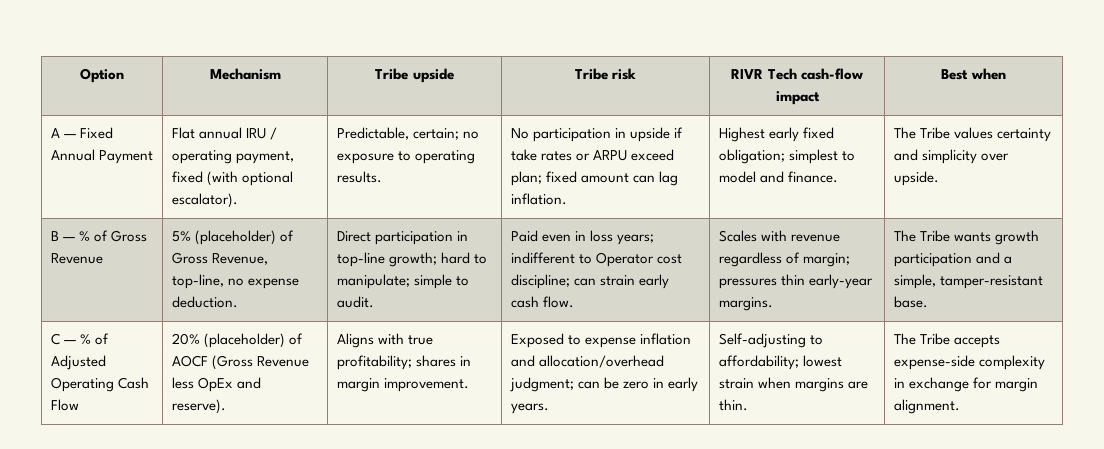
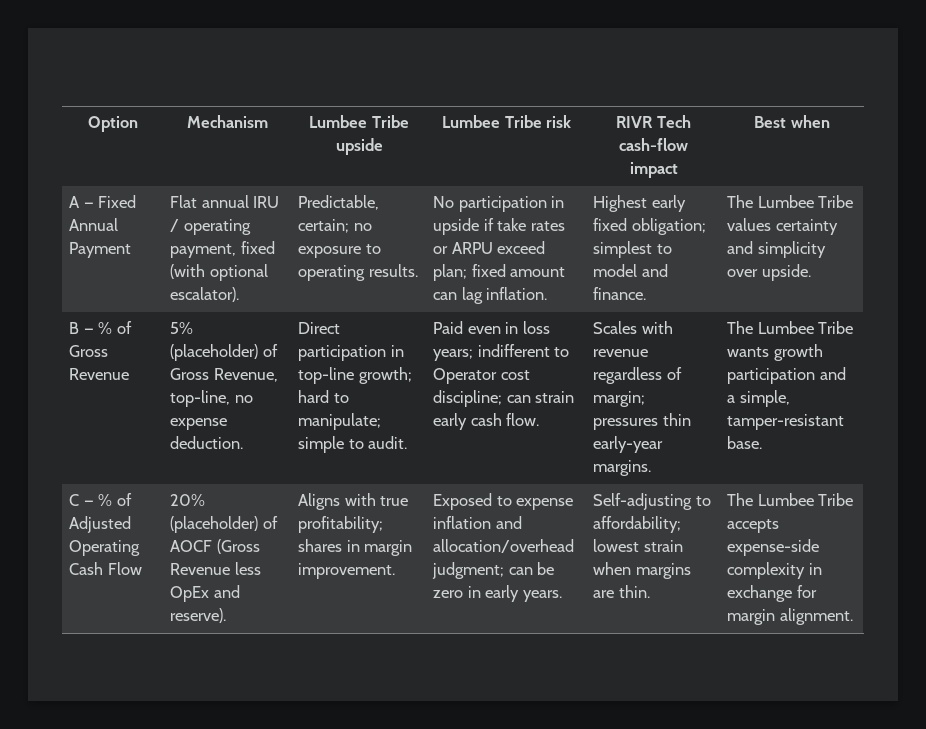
- Option | Mechanism | Tribe upside | Tribe risk | RIVR Tech cash-flow impact | Best when
+ Option | Mechanism | Lumbee Tribe upside | Lumbee Tribe risk | RIVR Tech cash-flow impact | Best when
- The Tribe values certainty and simplicity over upside.
+ The Lumbee Tribe values certainty and simplicity over upside.
- The Tribe wants growth participation and a simple, tamper-resistant base.
+ The Lumbee Tribe wants growth participation and a simple, tamper-resistant base.
- The Tribe accepts expense-side complexity in exchange for margin alignment.
+ The Lumbee Tribe accepts expense-side complexity in exchange for margin alignment.

